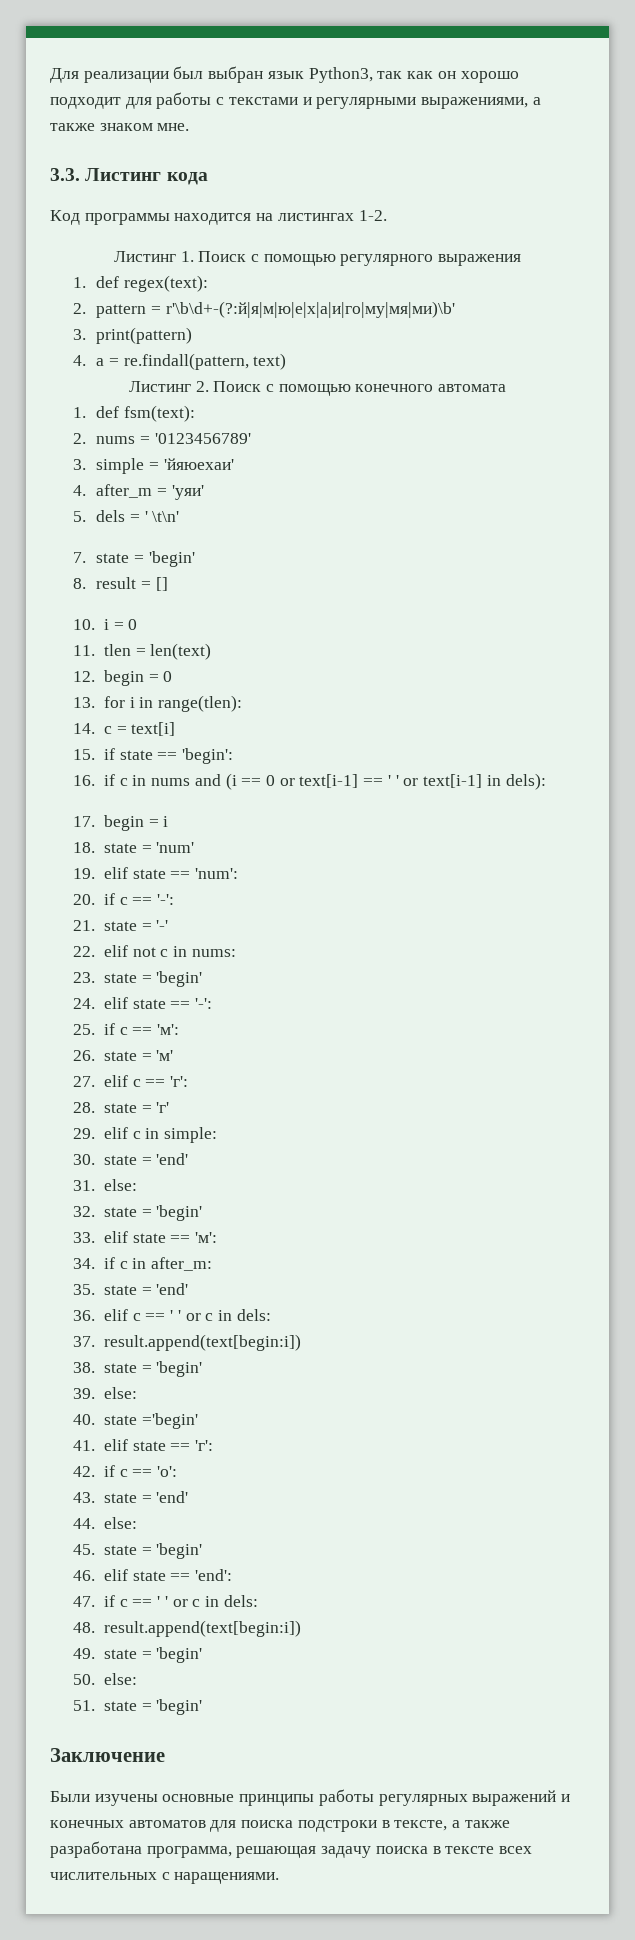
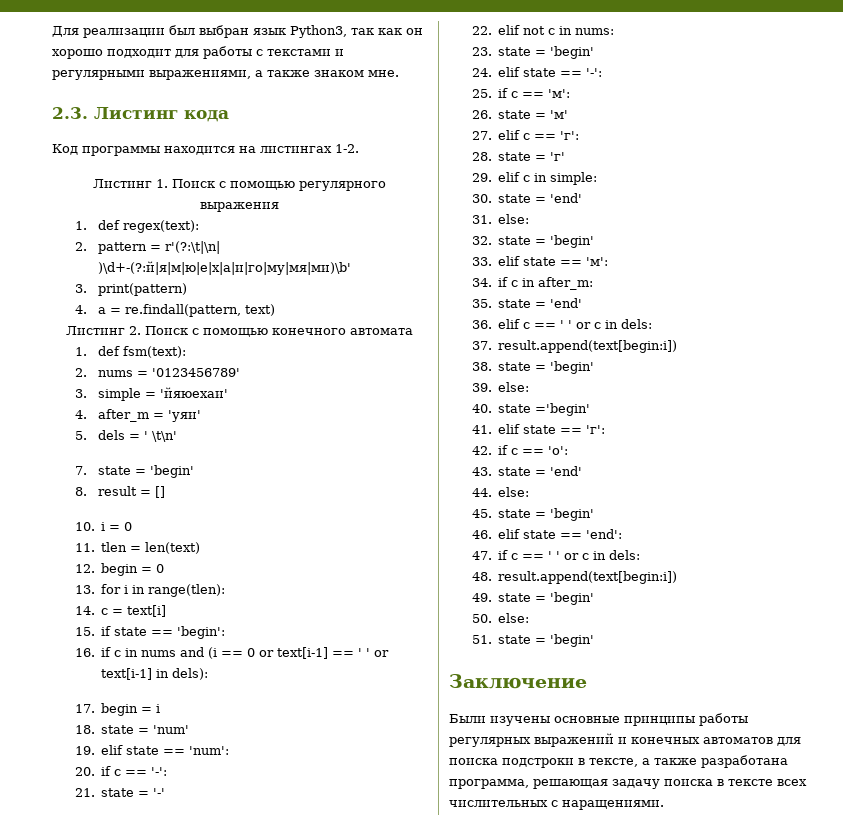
- 3.3. Листинг кода
+ 2.3. Листинг кода
- 2. pattern = r'\b\d+-(?:й|я|м|ю|е|х|а|и|го|му|мя|ми)\b'
+ 2. pattern = r'(?:\t|\n| )\d+-(?:й|я|м|ю|е|х|а|и|го|му|мя|ми)\b'

